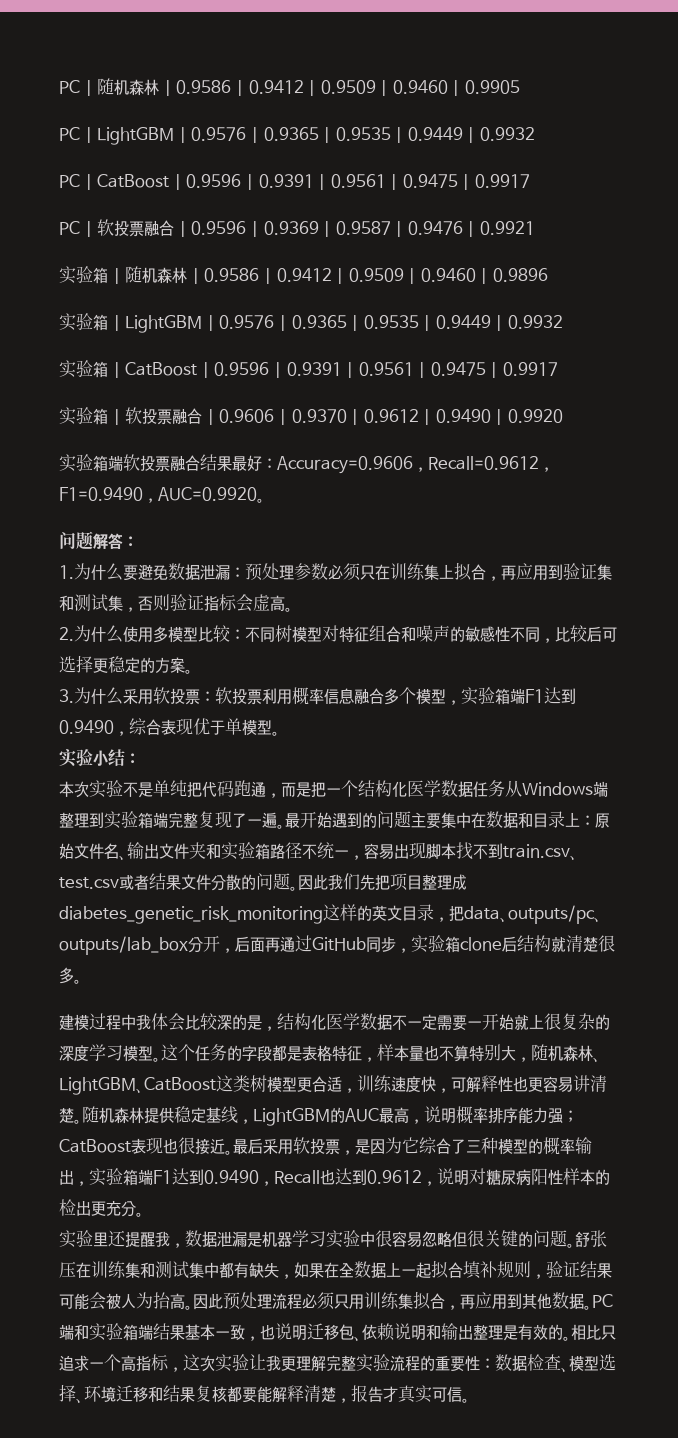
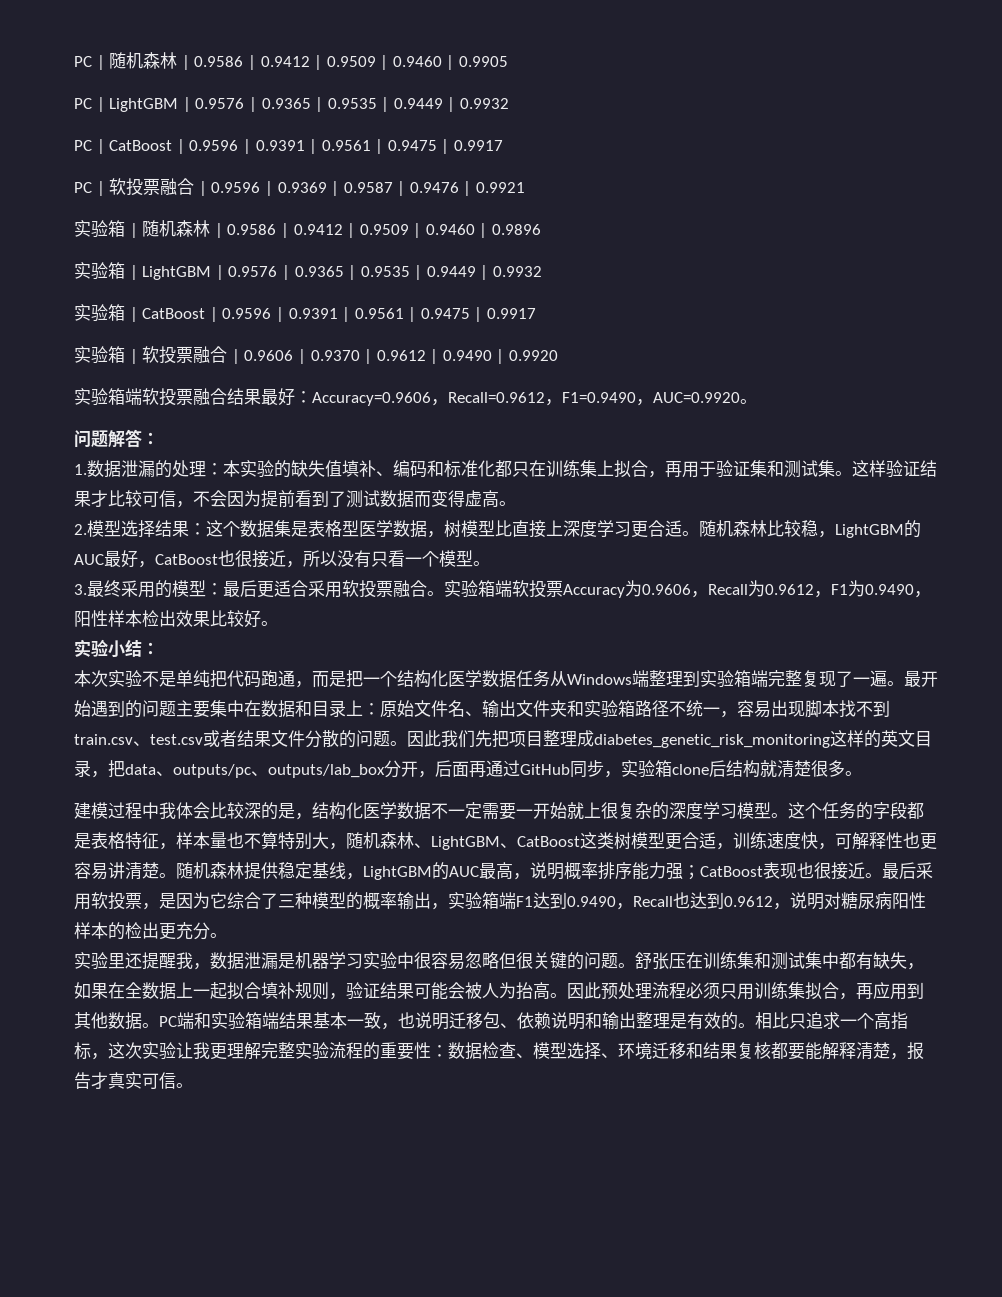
- 1.为什么要避免数据泄漏：预处理参数必须只在训练集上拟合，再应用到验证集和测试集，否则验证指标会虚高。
- 2.为什么使用多模型比较：不同树模型对特征组合和噪声的敏感性不同，比较后可选择更稳定的方案。
- 3.为什么采用软投票：软投票利用概率信息融合多个模型，实验箱端F1达到0.9490，综合表现优于单模型。
+ 1.数据泄漏的处理：本实验的缺失值填补、编码和标准化都只在训练集上拟合，再用于验证集和测试集。这样验证结果才比较可信，不会因为提前看到了测试数据而变得虚高。
+ 2.模型选择结果：这个数据集是表格型医学数据，树模型比直接上深度学习更合适。随机森林比较稳，LightGBM的AUC最好，CatBoost也很接近，所以没有只看一个模型。
+ 3.最终采用的模型：最后更适合采用软投票融合。实验箱端软投票Accuracy为0.9606，Recall为0.9612，F1为0.9490，阳性样本检出效果比较好。

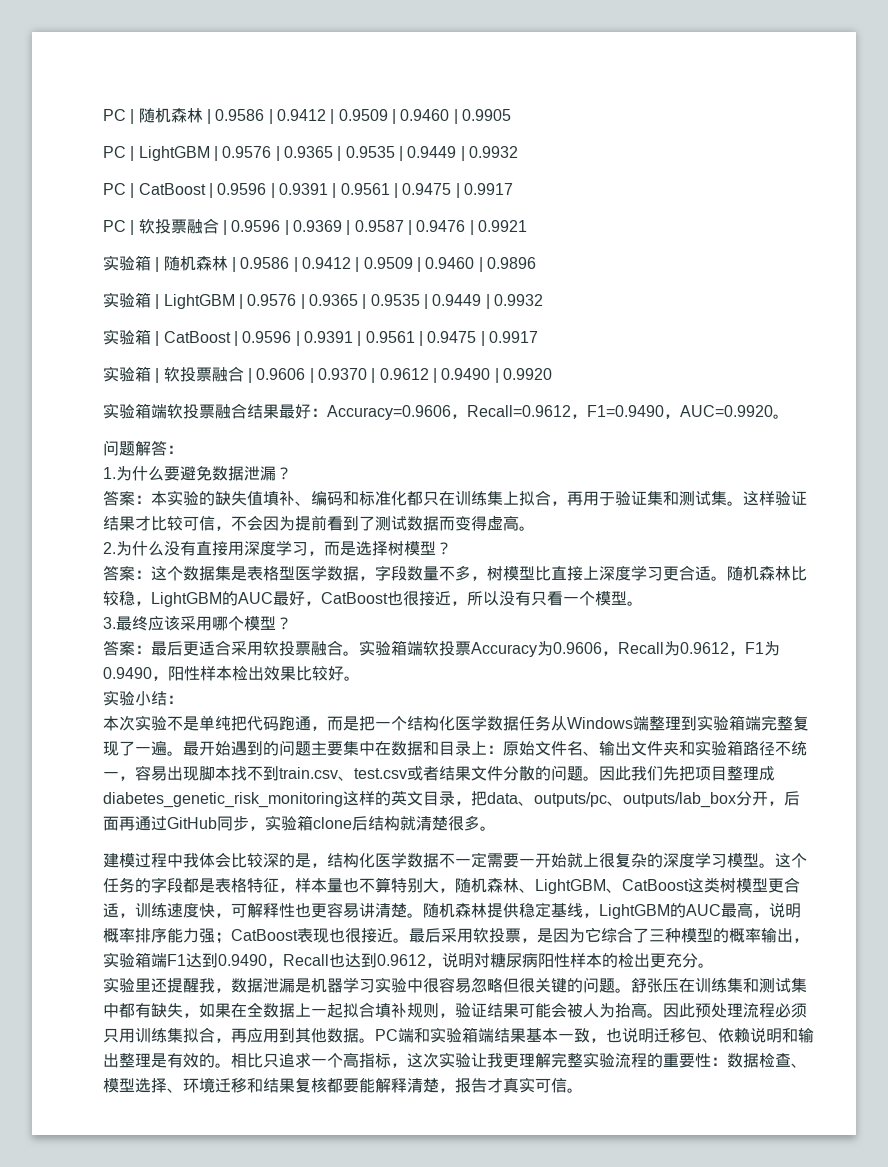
- 1.数据泄漏的处理：本实验的缺失值填补、编码和标准化都只在训练集上拟合，再用于验证集和测试集。
+ 1.为什么要避免数据泄漏？
+ 答案：本实验的缺失值填补、编码和标准化都只在训练集上拟合，再用于验证集和测试集。
- 2.模型选择结果：这个数据集是表格型医学数据，树模型比直接上深度学习更合适。
+ 2.为什么没有直接用深度学习，而是选择树模型？
+ 答案：这个数据集是表格型医学数据，字段数量不多，树模型比直接上深度学习更合适。
- 3.最终采用的模型：最后更适合采用软投票融合。
+ 3.最终应该采用哪个模型？
+ 答案：最后更适合采用软投票融合。

